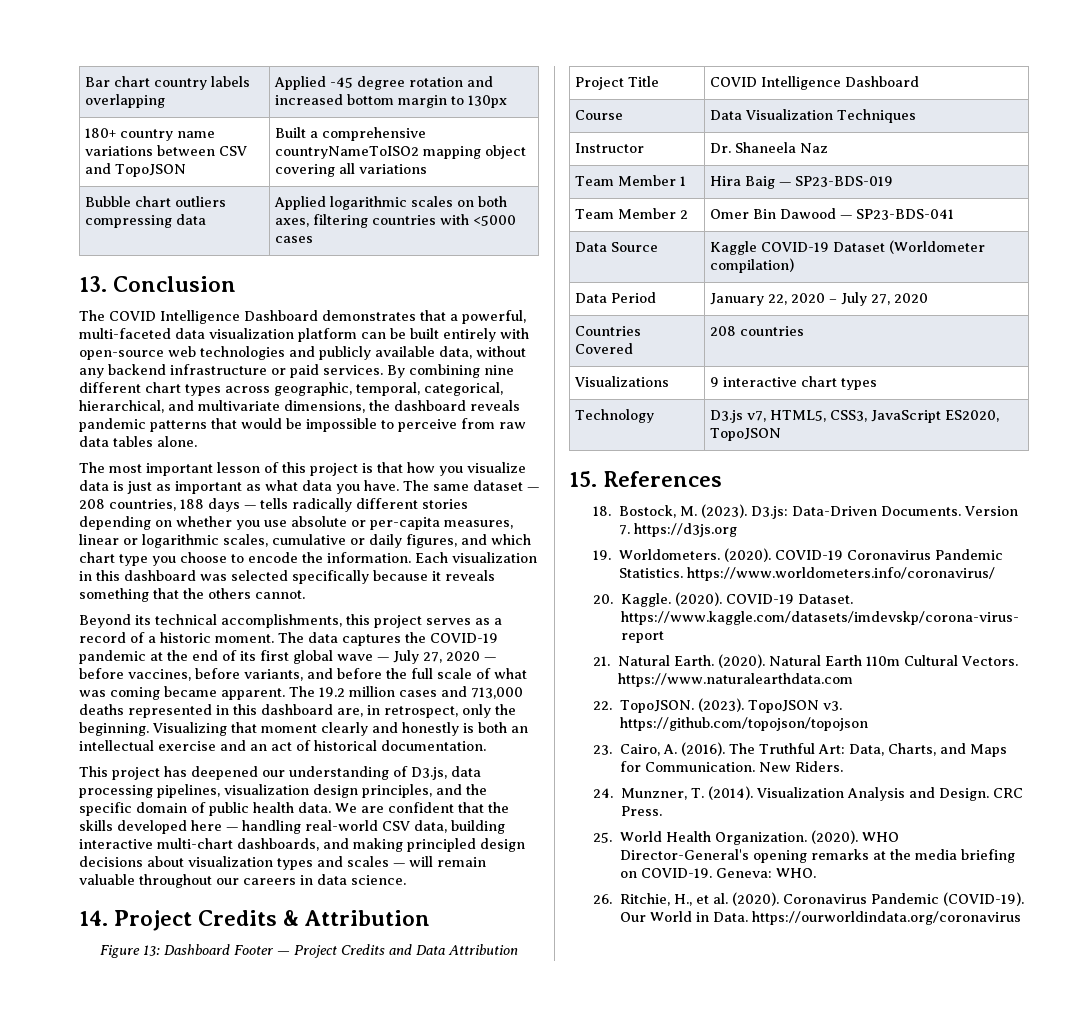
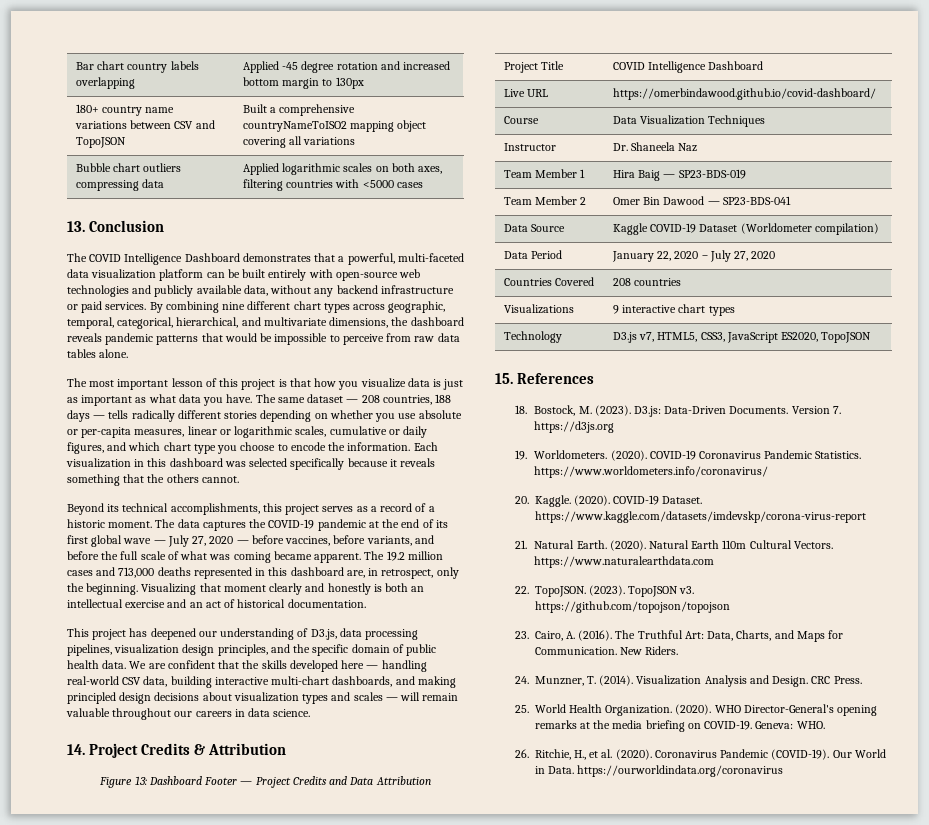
+ Live URL | https://omerbindawood.github.io/covid-dashboard/

